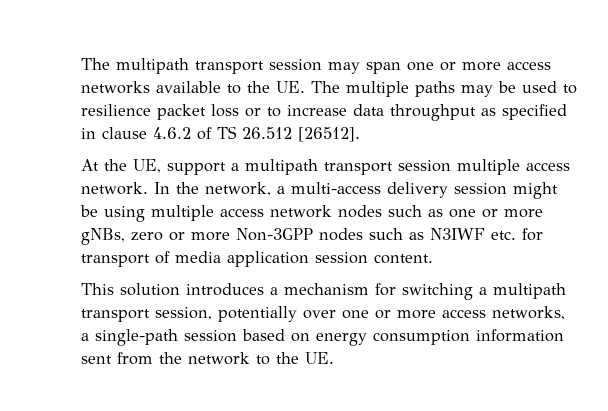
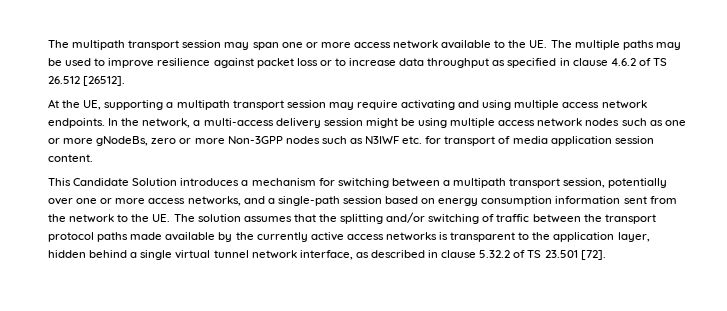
- The multipath transport session may span one or more access networks available to the UE. The multiple paths may be used to resilience packet loss or to increase data throughput as specified in clause 4.6.2 of TS 26.512 [26512].
+ The multipath transport session may span one or more access network available to the UE. The multiple paths may be used to improve resilience against packet loss or to increase data throughput as specified in clause 4.6.2 of TS 26.512 [26512].
- At the UE, support a multipath transport session multiple access network.
+ At the UE, supporting a multipath transport session may require activating and using multiple access network endpoints.
- In the network, a multi-access delivery session might be using multiple access network nodes such as one or more gNBs, zero or more Non-3GPP nodes such as N3IWF etc. for transport of media application session content.
+ In the network, a multi-access delivery session might be using multiple access network nodes such as one or more gNodeBs, zero or more Non-3GPP nodes such as N3IWF etc. for transport of media application session content.
- This solution introduces a mechanism for switching a multipath transport session, potentially over one or more access networks, a single-path session based on energy consumption information sent from the network to the UE.
+ This Candidate Solution introduces a mechanism for switching between a multipath transport session, potentially over one or more access networks, and a single-path session based on energy consumption information sent from the network to the UE. The solution assumes that the splitting and/or switching of traffic between the transport protocol paths made available by the currently active access networks is transparent to the application layer, hidden behind a single virtual tunnel network interface, as described in clause 5.32.2 of TS 23.501 [72].

